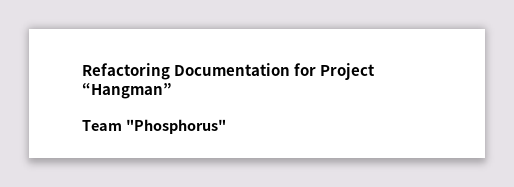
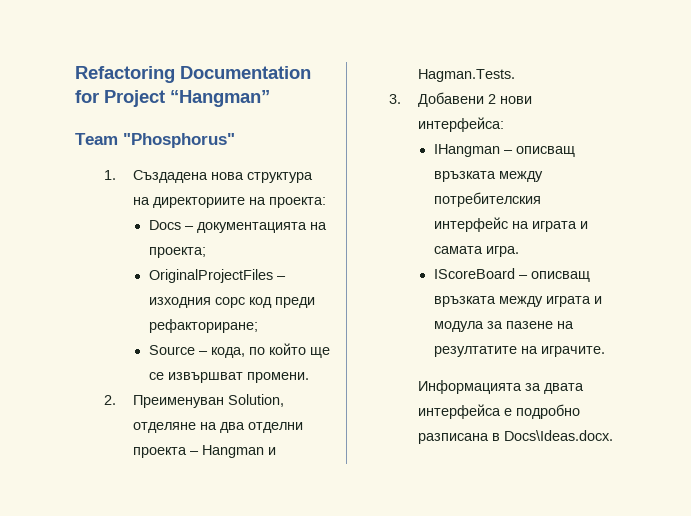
+ 1. Създадена нова структура на директориите на проекта:
+ Docs – документацията на проекта;
+ OriginalProjectFiles – изходния сорс код преди рефакториране;
+ Source – кода, по който ще се извършват промени.
+ 2. Преименуван Solution, отделяне на два отделни проекта – Hangman и Hagman.Tests.
+ 3. Добавени 2 нови интерфейса:
+ IHangman – описващ връзката между потребителския интерфейс на играта и самата игра.
+ IScoreBoard – описващ връзката между играта и модула за пазене на резултатите на играчите.
+ Информацията за двата интерфейса е подробно разписана в Docs\Ideas.docx.

